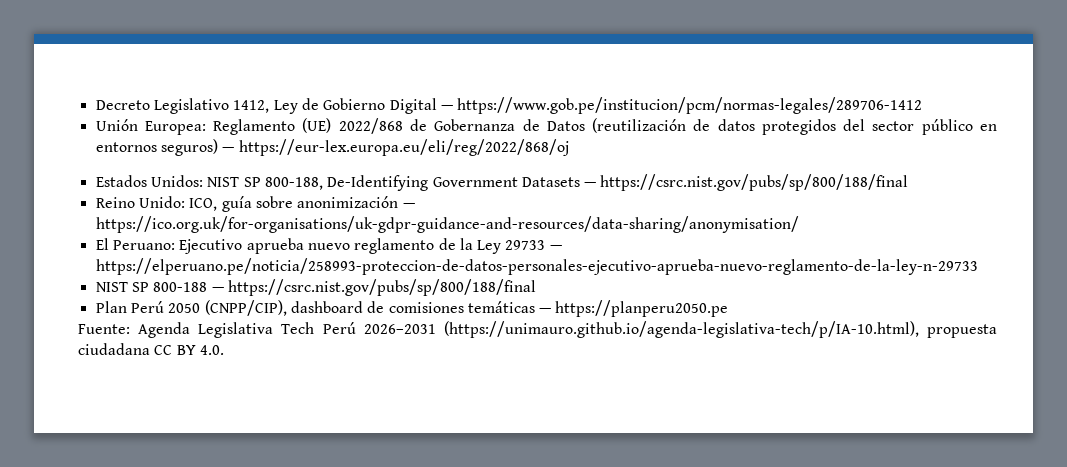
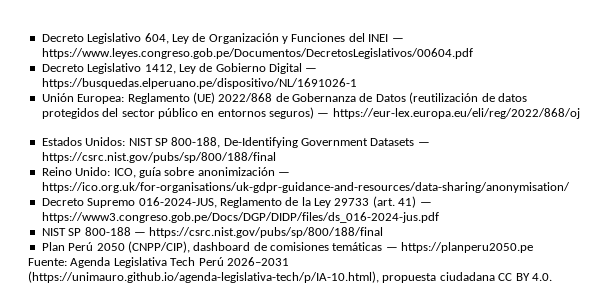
- Decreto Legislativo 1412, Ley de Gobierno Digital — https://www.gob.pe/institucion/pcm/normas-legales/289706-1412
+ Decreto Legislativo 604, Ley de Organización y Funciones del INEI — https://www.leyes.congreso.gob.pe/Documentos/DecretosLegislativos/00604.pdf
+ Decreto Legislativo 1412, Ley de Gobierno Digital — https://busquedas.elperuano.pe/dispositivo/NL/1691026-1
- El Peruano: Ejecutivo aprueba nuevo reglamento de la Ley 29733 — https://elperuano.pe/noticia/258993-proteccion-de-datos-personales-ejecutivo-aprueba-nuevo-reglamento-de-la-ley-n-29733
+ Decreto Supremo 016-2024-JUS, Reglamento de la Ley 29733 (art. 41) — https://www3.congreso.gob.pe/Docs/DGP/DIDP/files/ds_016-2024-jus.pdf

